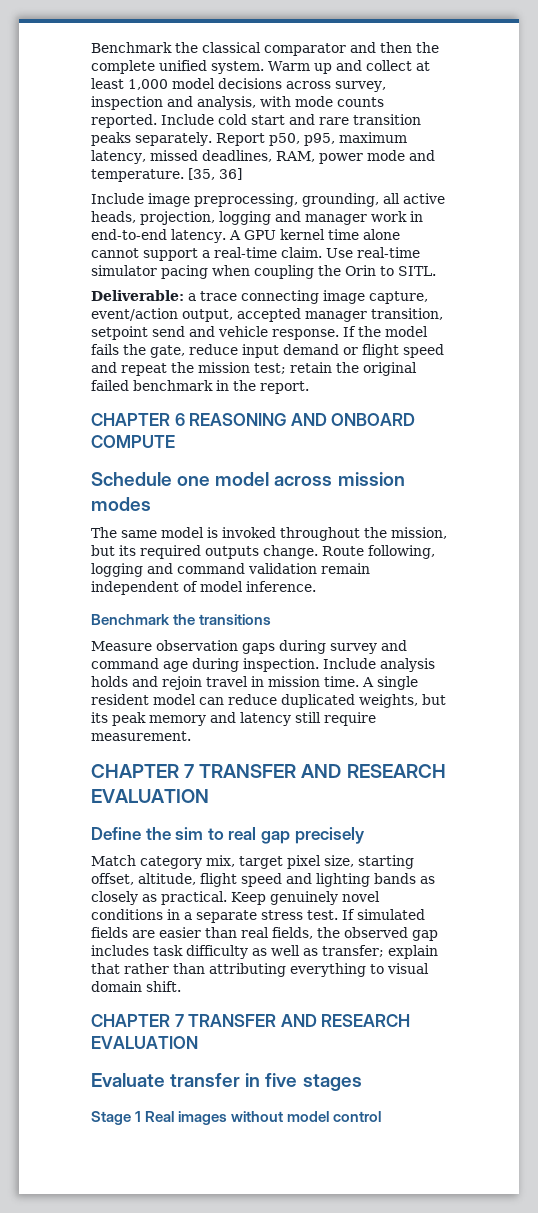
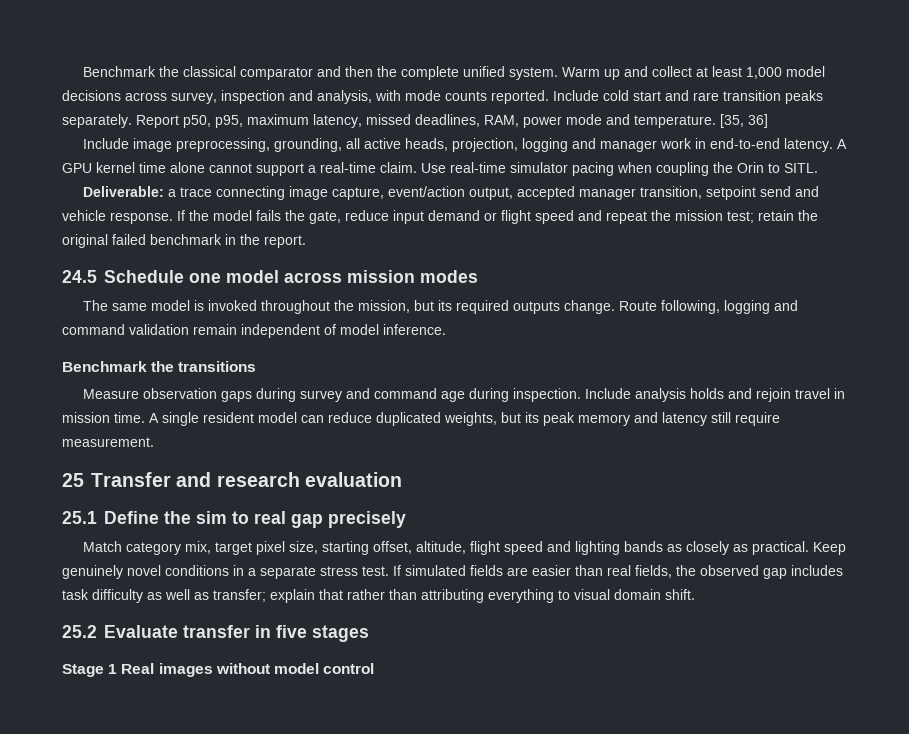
- CHAPTER 6 REASONING AND ONBOARD COMPUTE
- Schedule one model across mission modes
+ 24.5 Schedule one model across mission modes
  A single resident model can reduce duplicated weights, but its peak memory and latency still require measurement.
- CHAPTER 7 TRANSFER AND RESEARCH EVALUATION
- Define the sim to real gap precisely
+ 25 Transfer and research evaluation
+ 25.1 Define the sim to real gap precisely
  If simulated fields are easier than real fields, the observed gap includes task difficulty as well as transfer; explain that rather than attributing everything to visual domain shift.
- CHAPTER 7 TRANSFER AND RESEARCH EVALUATION
- Evaluate transfer in five stages
+ 25.2 Evaluate transfer in five stages

